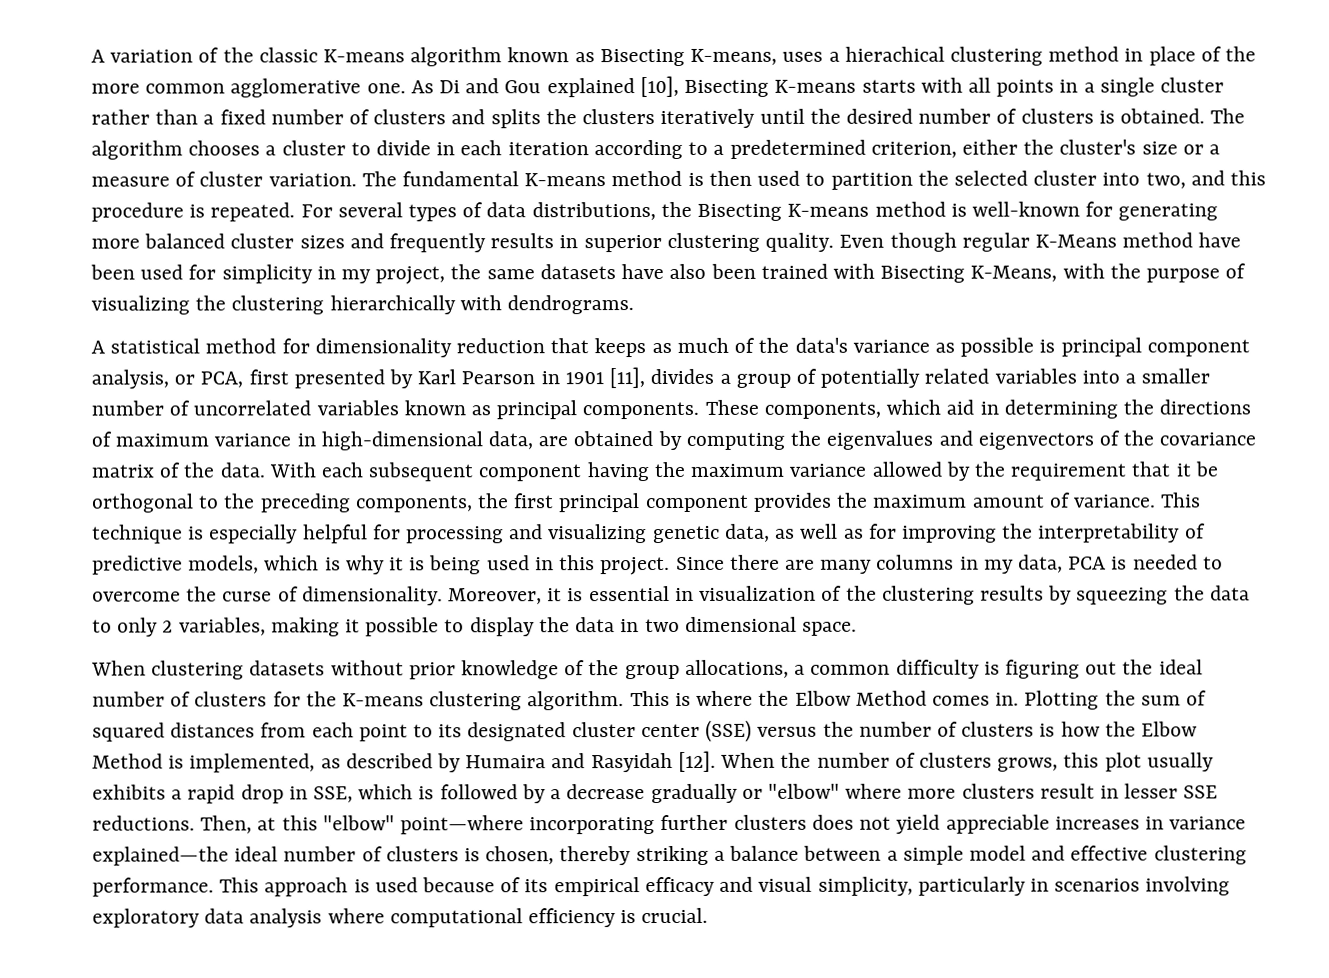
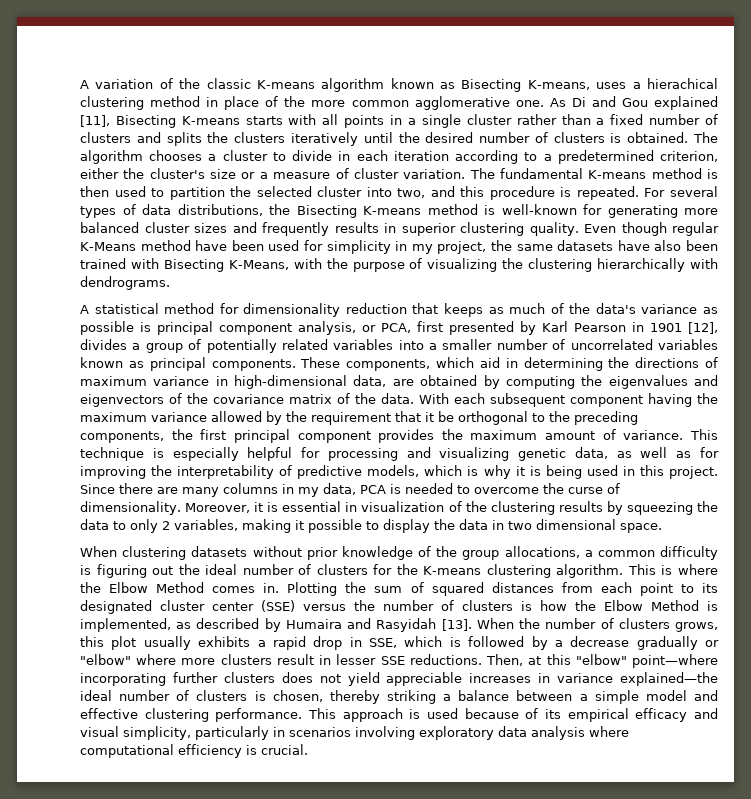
- As Di and Gou explained [10], Bisecting K-means starts with all points in a single cluster rather than a fixed number of clusters and splits the clusters iteratively until the desired number of clusters is obtained.
+ As Di and Gou explained [11], Bisecting K-means starts with all points in a single cluster rather than a fixed number of clusters and splits the clusters iteratively until the desired number of clusters is obtained.
- A statistical method for dimensionality reduction that keeps as much of the data's variance as possible is principal component analysis, or PCA, first presented by Karl Pearson in 1901 [11], divides a group of potentially related variables into a smaller number of uncorrelated variables known as principal components.
+ A statistical method for dimensionality reduction that keeps as much of the data's variance as possible is principal component analysis, or PCA, first presented by Karl Pearson in 1901 [12], divides a group of potentially related variables into a smaller number of uncorrelated variables known as principal components.
- Plotting the sum of squared distances from each point to its designated cluster center (SSE) versus the number of clusters is how the Elbow Method is implemented, as described by Humaira and Rasyidah [12].
+ Plotting the sum of squared distances from each point to its designated cluster center (SSE) versus the number of clusters is how the Elbow Method is implemented, as described by Humaira and Rasyidah [13].

